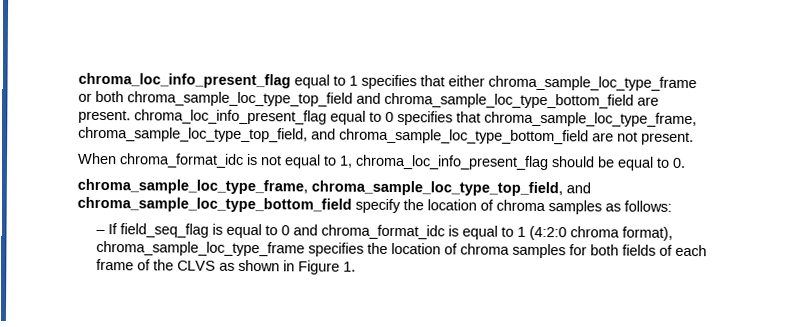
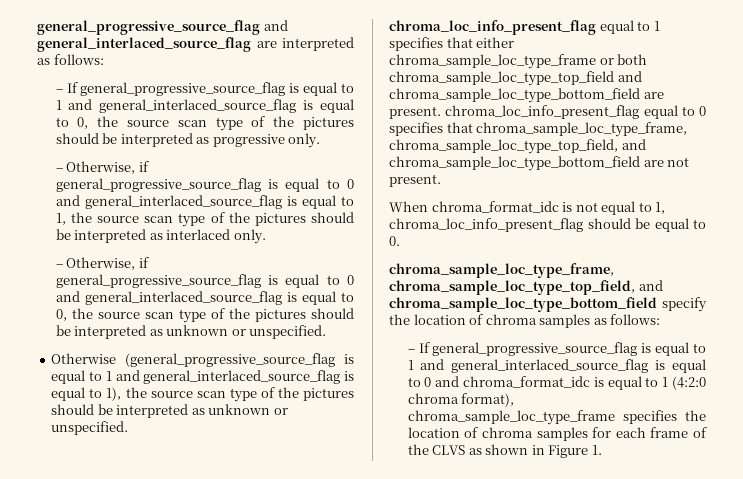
+ general_progressive_source_flag and general_interlaced_source_flag are interpreted as follows:
+ – If general_progressive_source_flag is equal to 1 and general_interlaced_source_flag is equal to 0, the source scan type of the pictures should be interpreted as progressive only.
+ – Otherwise, if general_progressive_source_flag is equal to 0 and general_interlaced_source_flag is equal to 1, the source scan type of the pictures should be interpreted as interlaced only.
+ – Otherwise, if general_progressive_source_flag is equal to 0 and general_interlaced_source_flag is equal to 0, the source scan type of the pictures should be interpreted as unknown or unspecified.
+ Otherwise (general_progressive_source_flag is equal to 1 and general_interlaced_source_flag is equal to 1), the source scan type of the pictures should be interpreted as unknown or unspecified.
- – If field_seq_flag is equal to 0 and chroma_format_idc is equal to 1 (4:2:0 chroma format), chroma_sample_loc_type_frame specifies the location of chroma samples for both fields of each frame of the CLVS as shown in Figure 1.
+ – If general_progressive_source_flag is equal to 1 and general_interlaced_source_flag is equal to 0 and chroma_format_idc is equal to 1 (4:2:0 chroma format), chroma_sample_loc_type_frame specifies the location of chroma samples for each frame of the CLVS as shown in Figure 1.

